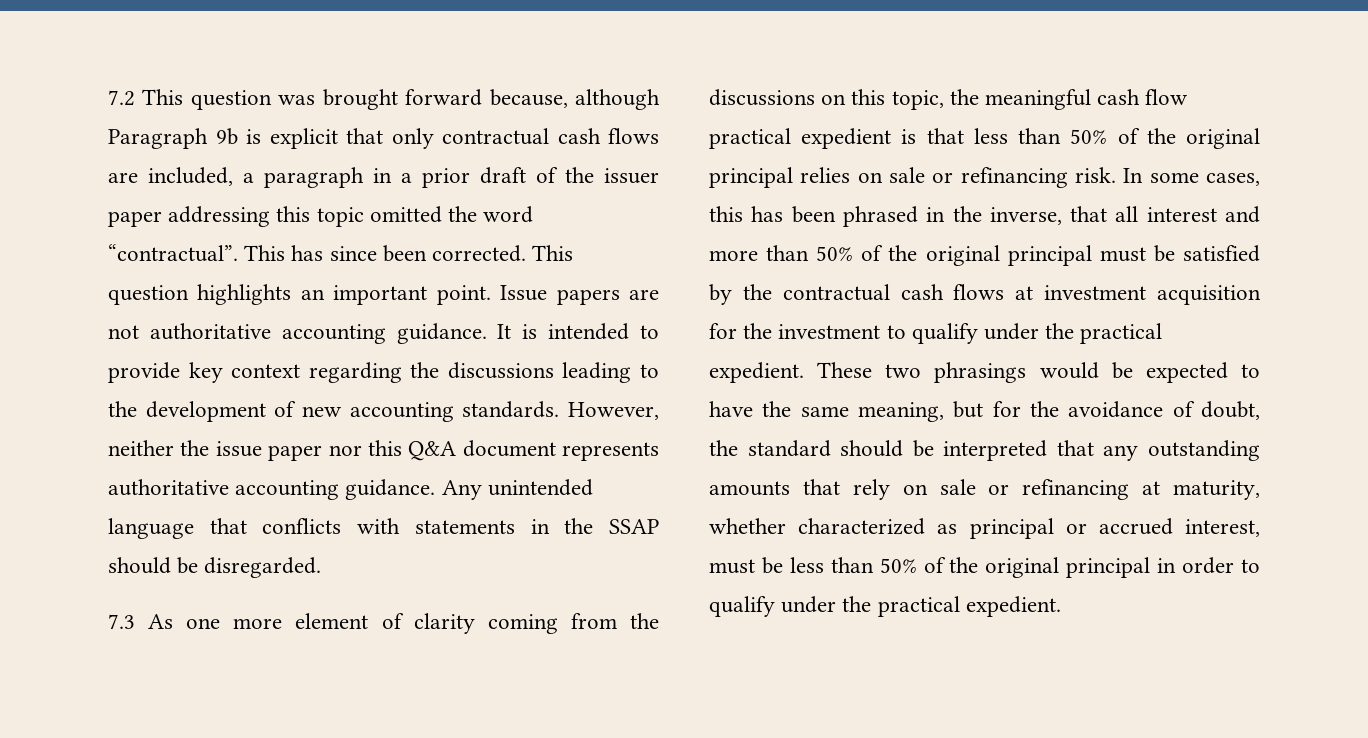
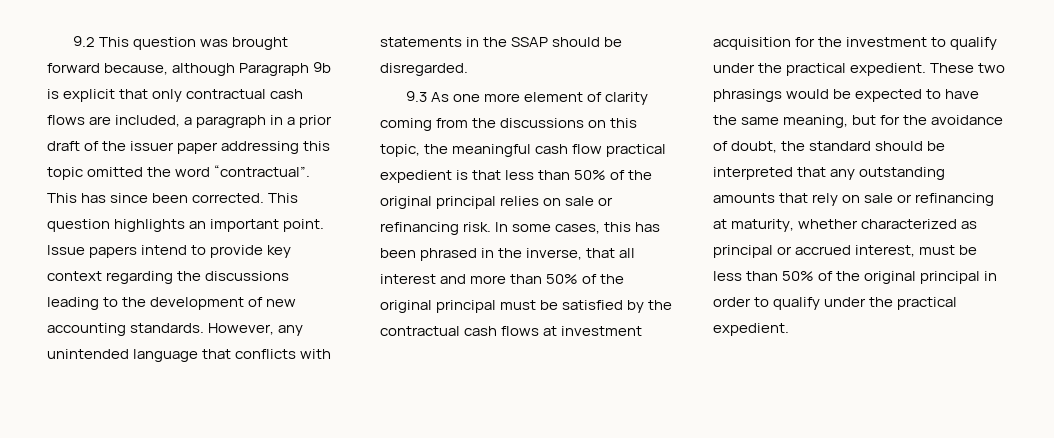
- 7.2 This question was brought forward because, although Paragraph 9b is explicit that only contractual cash flows are included, a paragraph in a prior draft of the issuer paper addressing this topic omitted the word “contractual”.
+ 9.2 This question was brought forward because, although Paragraph 9b is explicit that only contractual cash flows are included, a paragraph in a prior draft of the issuer paper addressing this topic omitted the word “contractual”.
- Issue papers are not authoritative accounting guidance. It is intended to provide key context regarding the discussions leading to the development of new accounting standards.
+ Issue papers intend to provide key context regarding the discussions leading to the development of new accounting standards.
- However, neither the issue paper nor this Q&A document represents authoritative accounting guidance. Any unintended language that conflicts with statements in the SSAP should be disregarded.
+ However, any unintended language that conflicts with statements in the SSAP should be disregarded.
- 7.3 As one more element of clarity coming from the discussions on this topic, the meaningful cash flow practical expedient is that less than 50% of the original principal relies on sale or refinancing risk.
+ 9.3 As one more element of clarity coming from the discussions on this topic, the meaningful cash flow practical expedient is that less than 50% of the original principal relies on sale or refinancing risk.

